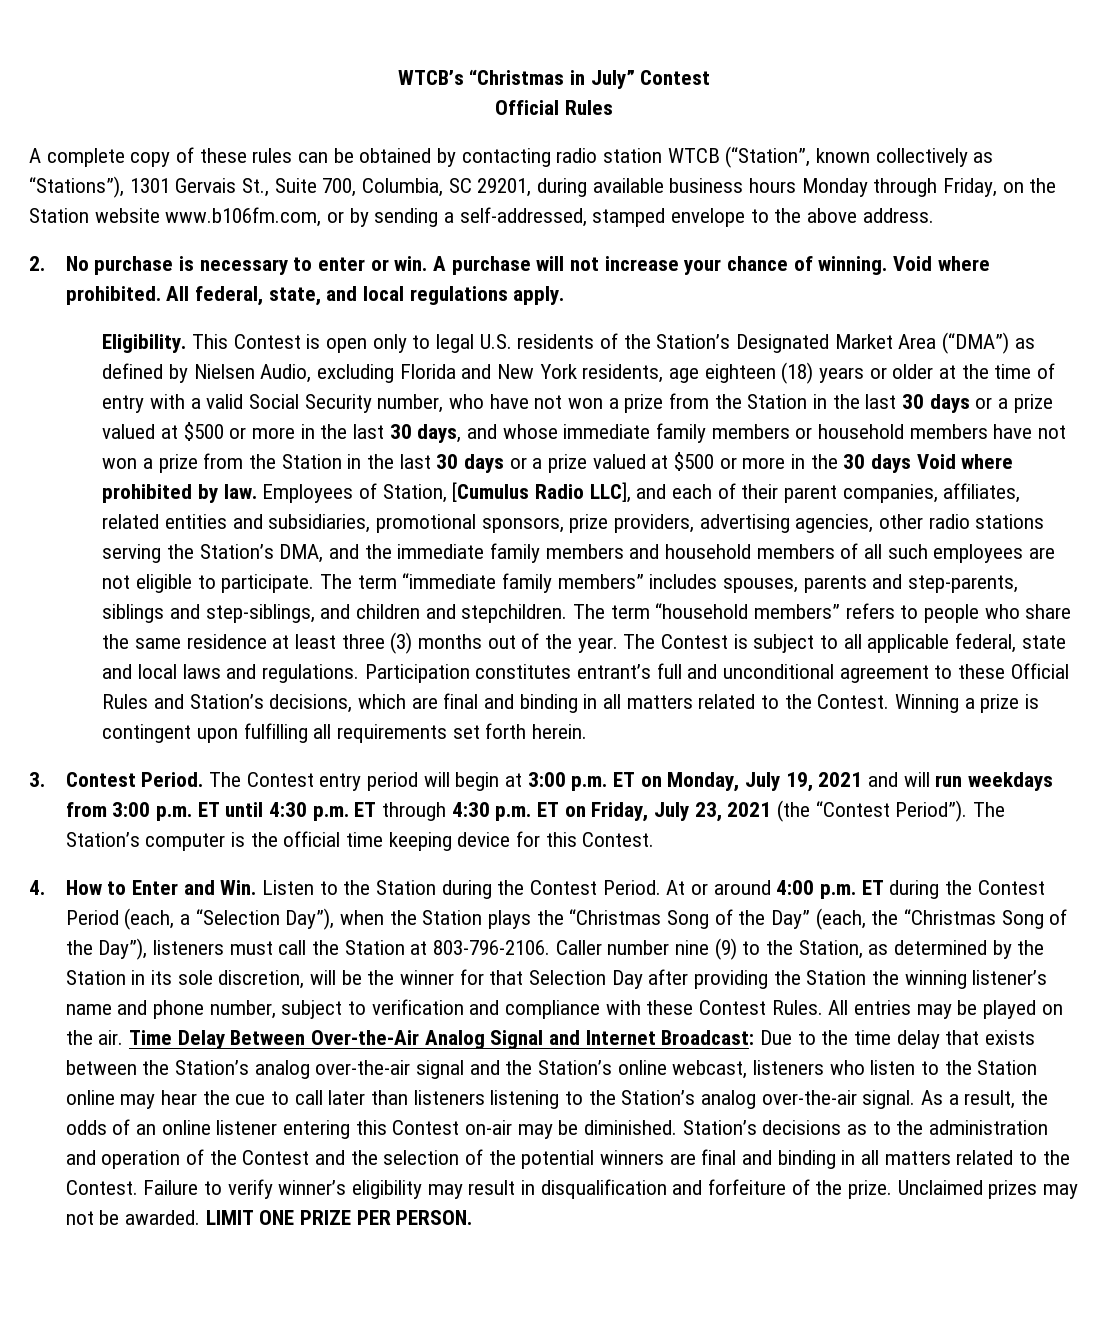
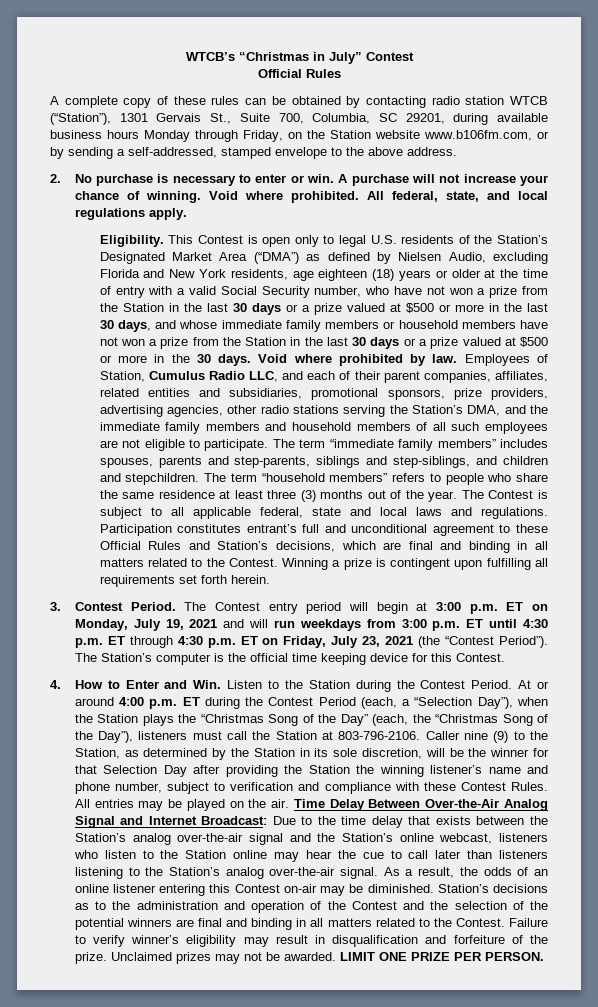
- A complete copy of these rules can be obtained by contacting radio station WTCB (“Station”, known collectively as “Stations”), 1301 Gervais St., Suite 700, Columbia, SC 29201, during available business hours Monday through Friday, on the Station website www.b106fm.com, or by sending a self-addressed, stamped envelope to the above address.
+ A complete copy of these rules can be obtained by contacting radio station WTCB (“Station”), 1301 Gervais St., Suite 700, Columbia, SC 29201, during available business hours Monday through Friday, on the Station website www.b106fm.com, or by sending a self-addressed, stamped envelope to the above address.
- This Contest is open only to legal U.S. residents of the Station’s Designated Market Area (“DMA”) as defined by Nielsen Audio, excluding Florida and New York residents, age eighteen (18) years or older at the time of entry with a valid Social Security number, who have not won a prize from the Station in the last 30 days or a prize valued at $500 or more in the last 30 days, and whose immediate family members or household members have not won a prize from the Station in the last 30 days or a prize valued at $500 or more in the 30 days Void where prohibited by law.
+ This Contest is open only to legal U.S. residents of the Station’s Designated Market Area (“DMA”) as defined by Nielsen Audio, excluding Florida and New York residents, age eighteen (18) years or older at the time of entry with a valid Social Security number, who have not won a prize from the Station in the last 30 days or a prize valued at $500 or more in the last 30 days, and whose immediate family members or household members have not won a prize from the Station in the last 30 days or a prize valued at $500 or more in the 30 days. Void where prohibited by law.
- Employees of Station, [Cumulus Radio LLC], and each of their parent companies, affiliates, related entities and subsidiaries, promotional sponsors, prize providers, advertising agencies, other radio stations serving the Station’s DMA, and the immediate family members and household members of all such employees are not eligible to participate.
+ Employees of Station, Cumulus Radio LLC, and each of their parent companies, affiliates, related entities and subsidiaries, promotional sponsors, prize providers, advertising agencies, other radio stations serving the Station’s DMA, and the immediate family members and household members of all such employees are not eligible to participate.
- Caller number nine (9) to the Station, as determined by the Station in its sole discretion, will be the winner for that Selection Day after providing the Station the winning listener’s name and phone number, subject to verification and compliance with these Contest Rules.
+ Caller nine (9) to the Station, as determined by the Station in its sole discretion, will be the winner for that Selection Day after providing the Station the winning listener’s name and phone number, subject to verification and compliance with these Contest Rules.

